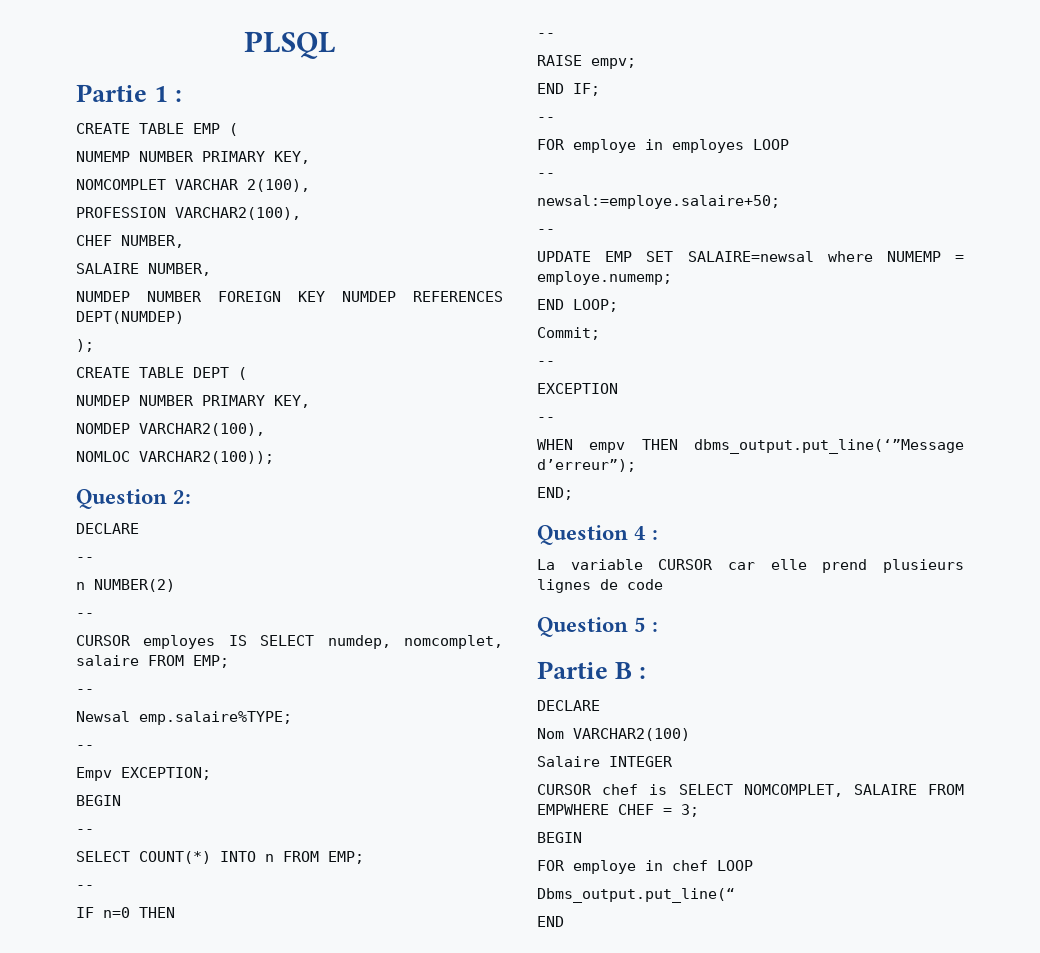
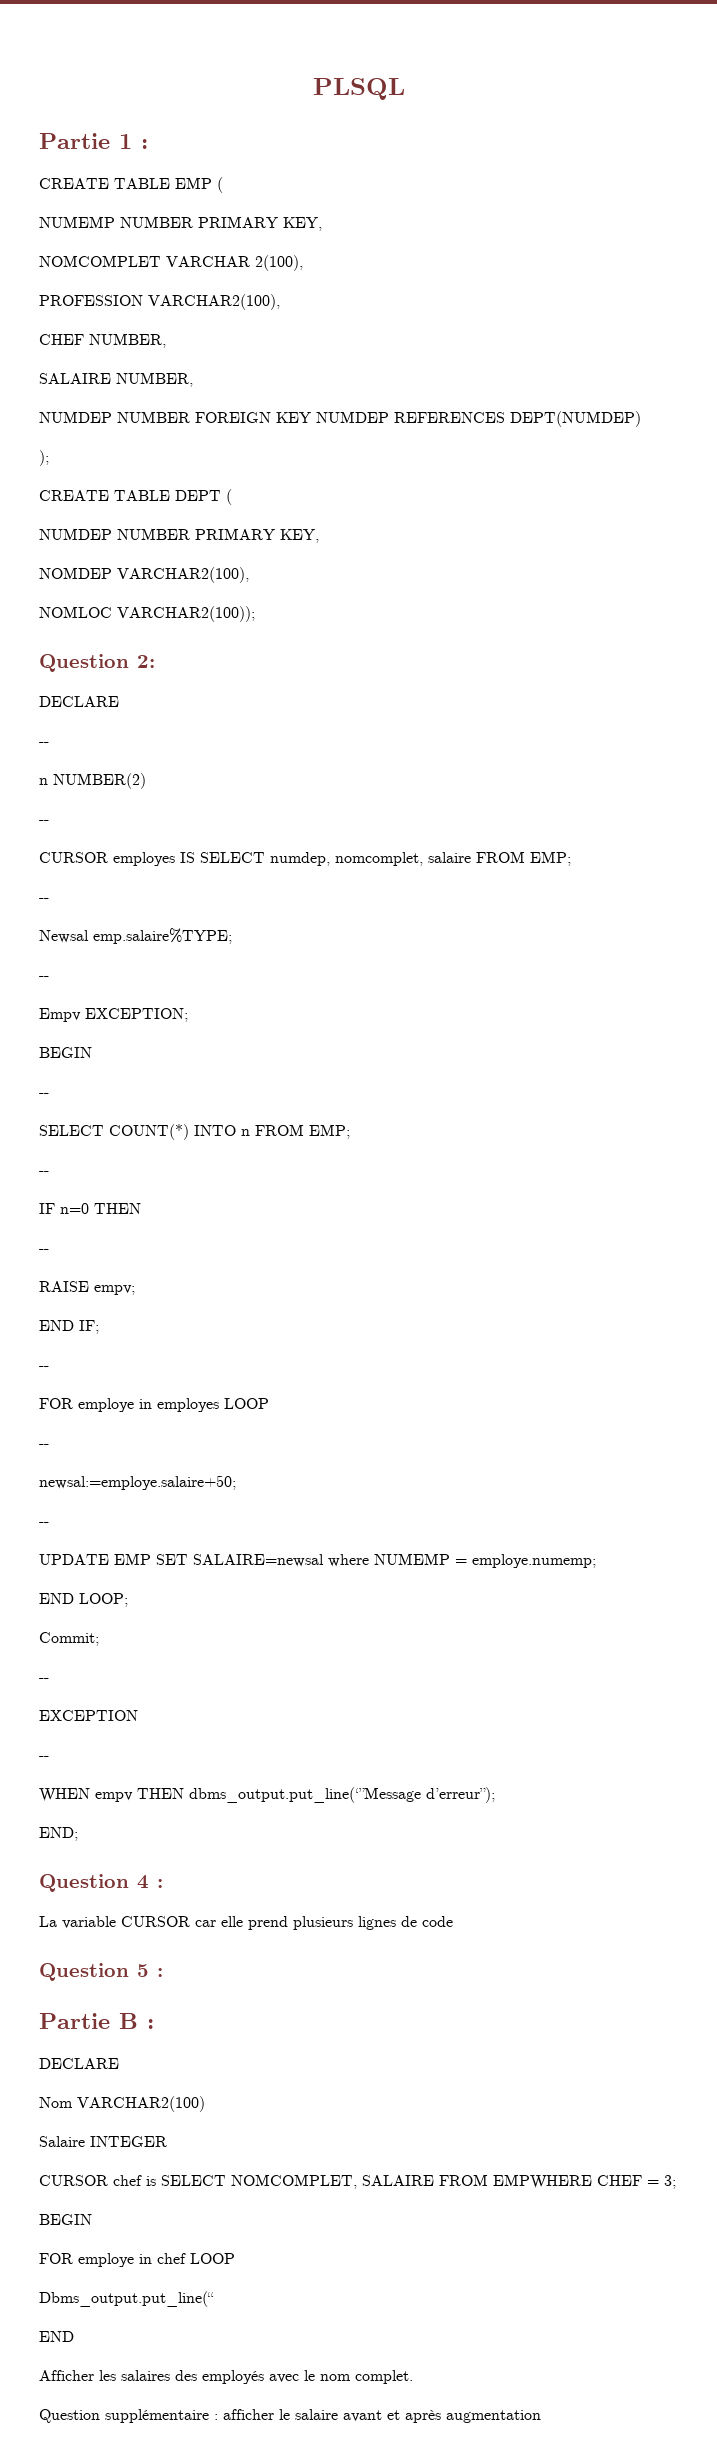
+ Afficher les salaires des employés avec le nom complet.
+ Question supplémentaire : afficher le salaire avant et après augmentation

